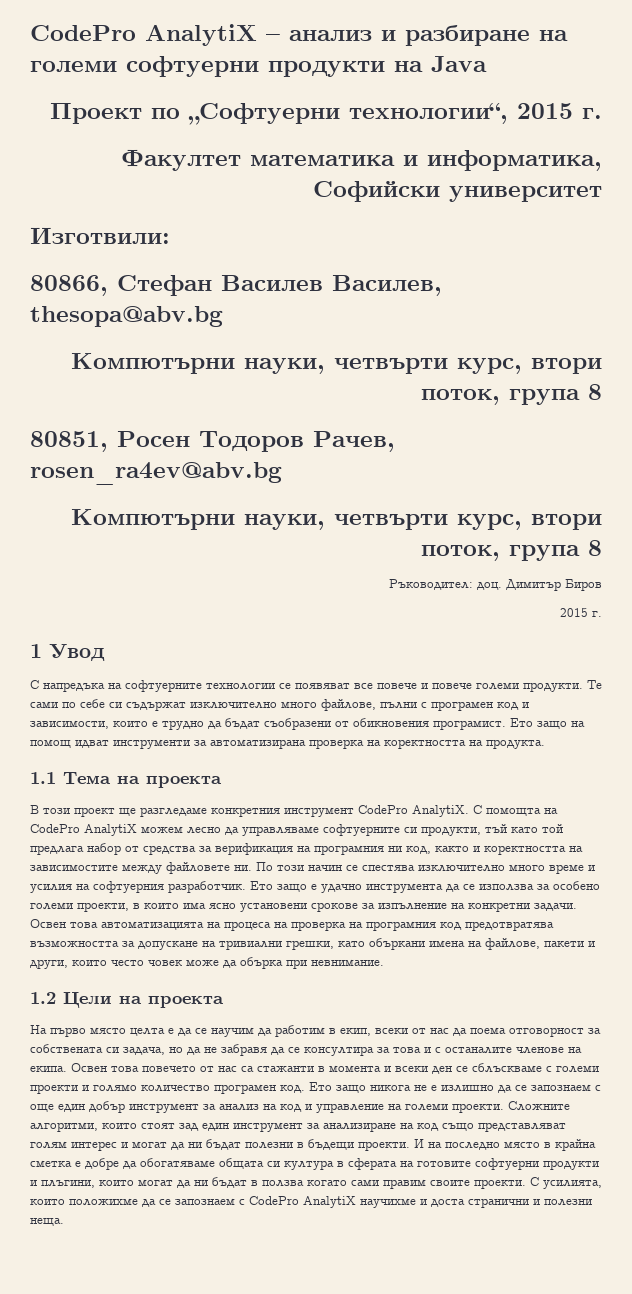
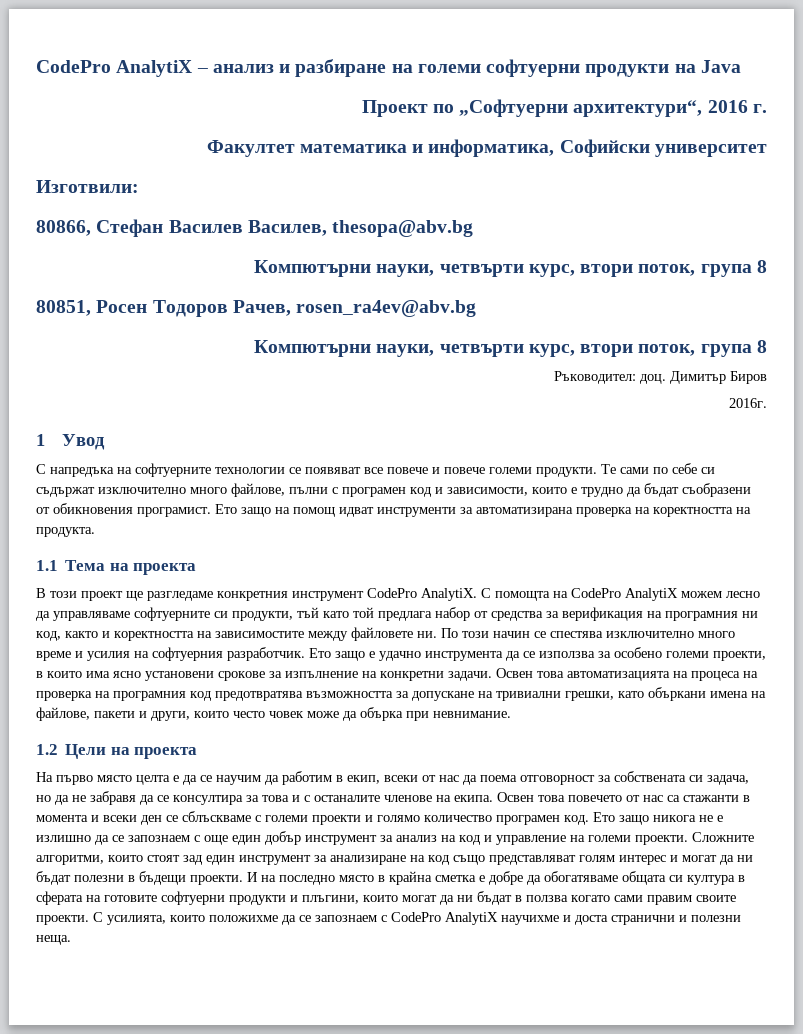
- Проект по „Софтуерни технологии“, 2015 г.
+ Проект по „Софтуерни архитектури“, 2016 г.
  Димитър Биров
- 2015 г.
+ 2016г.

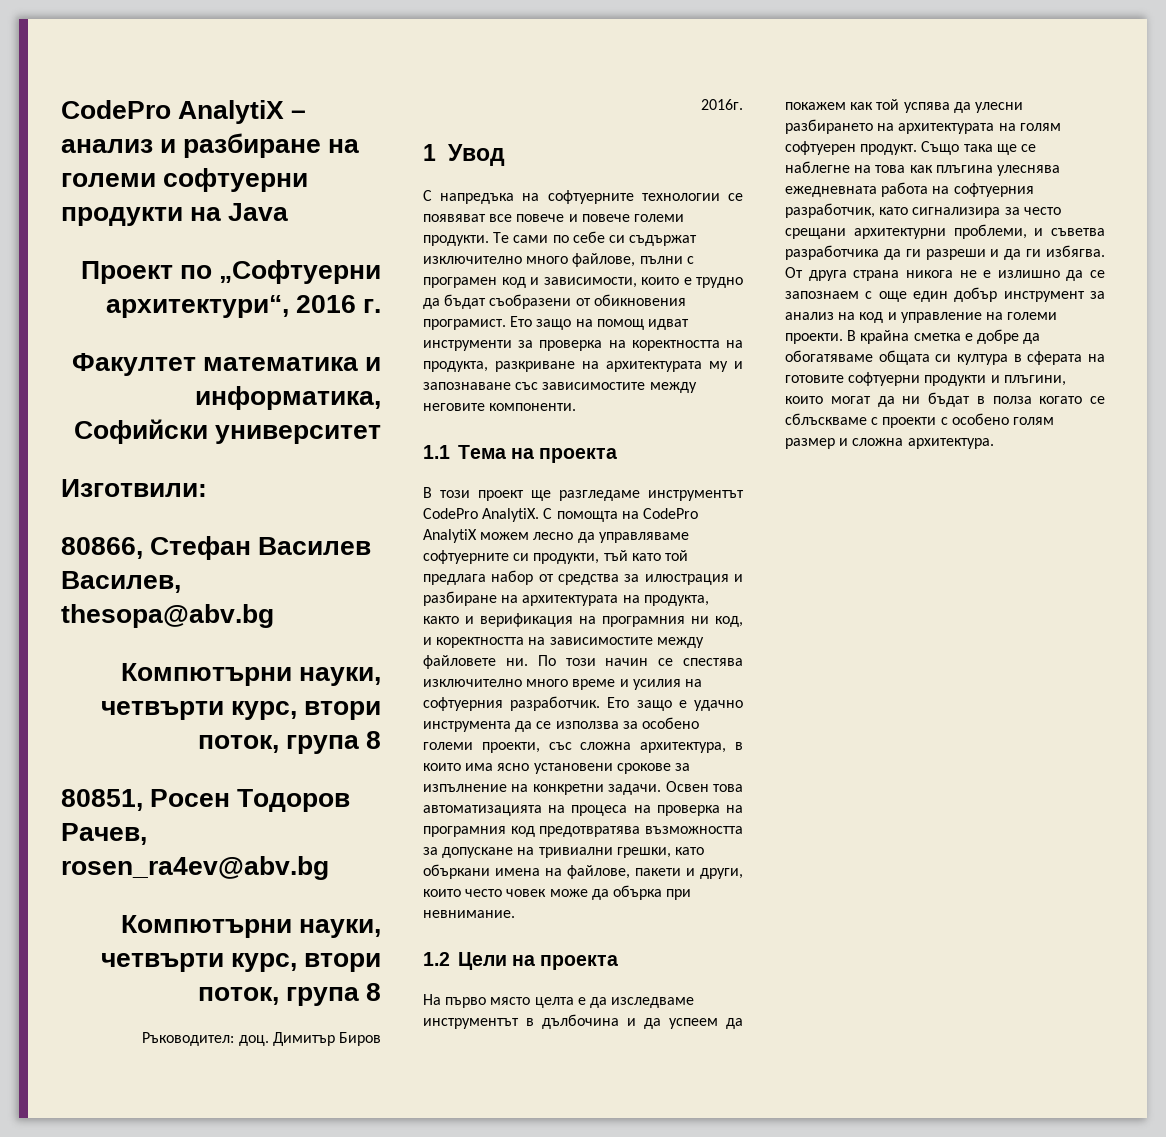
- Ето защо на помощ идват инструменти за автоматизирана проверка на коректността на продукта.
+ Ето защо на помощ идват инструменти за проверка на коректността на продукта, разкриване на архитектурата му и запознаване със зависимостите между неговите компоненти.
- В този проект ще разгледаме конкретния инструмент CodePro AnalytiX.
+ В този проект ще разгледаме инструментът CodePro AnalytiX.
- С помощта на CodePro AnalytiX можем лесно да управляваме софтуерните си продукти, тъй като той предлага набор от средства за верификация на програмния ни код, както и коректността на зависимостите между файловете ни.
+ С помощта на CodePro AnalytiX можем лесно да управляваме софтуерните си продукти, тъй като той предлага набор от средства за илюстрация и разбиране на архитектурата на продукта, както и верификация на програмния ни код, и коректността на зависимостите между файловете ни.
- Ето защо е удачно инструмента да се използва за особено големи проекти, в които има ясно установени срокове за изпълнение на конкретни задачи.
+ Ето защо е удачно инструмента да се използва за особено големи проекти, със сложна архитектура, в които има ясно установени срокове за изпълнение на конкретни задачи.
- На първо място целта е да се научим да работим в екип, всеки от нас да поема отговорност за собствената си задача, но да не забравя да се консултира за това и с останалите членове на екипа. Освен това повечето от нас са стажанти в момента и всеки ден се сблъскваме с големи проекти и голямо количество програмен код. Ето защо никога не е излишно да се запознаем с още един добър инструмент за анализ на код и управление на големи проекти.
+ На първо място целта е да изследваме инструментът в дълбочина и да успеем да покажем как той успява да улесни разбирането на архитектурата на голям софтуерен продукт. Също така ще се наблегне на това как плъгина улеснява ежедневната работа на софтуерния разработчик, като сигнализира за често срещани архитектурни проблеми, и съветва разработчика да ги разреши и да ги избягва. От друга страна никога не е излишно да се запознаем с още един добър инструмент за анализ на код и управление на големи проекти.
- Сложните алгоритми, които стоят зад един инструмент за анализиране на код също представляват голям интерес и могат да ни бъдат полезни в бъдещи проекти. И на последно място в крайна сметка е добре да обогатяваме общата си култура в сферата на готовите софтуерни продукти и плъгини, които могат да ни бъдат в ползва когато сами правим своите проекти. С усилията, които положихме да се запознаем с CodePro AnalytiX научихме и доста странични и полезни неща.
+ В крайна сметка е добре да обогатяваме общата си култура в сферата на готовите софтуерни продукти и плъгини, които могат да ни бъдат в полза когато се сблъскваме с проекти с особено голям размер и сложна архитектура.

